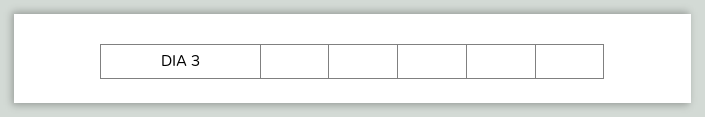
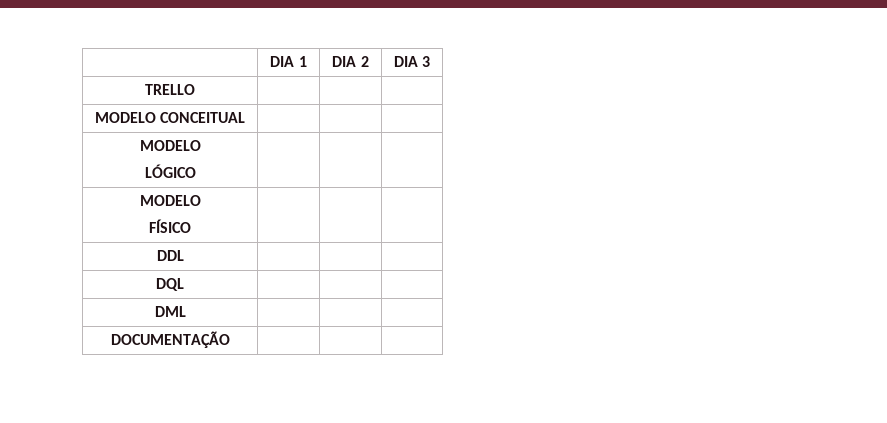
- DIA 3 | | | | |
+ | DIA 1 | DIA 2 | DIA 3
+ TRELLO | | |
+ MODELO CONCEITUAL | | |
+ MODELO
+ LÓGICO | | |
+ MODELO
+ FÍSICO | | |
+ DDL | | |
+ DQL | | |
+ DML | | |
+ DOCUMENTAÇÃO | | |

